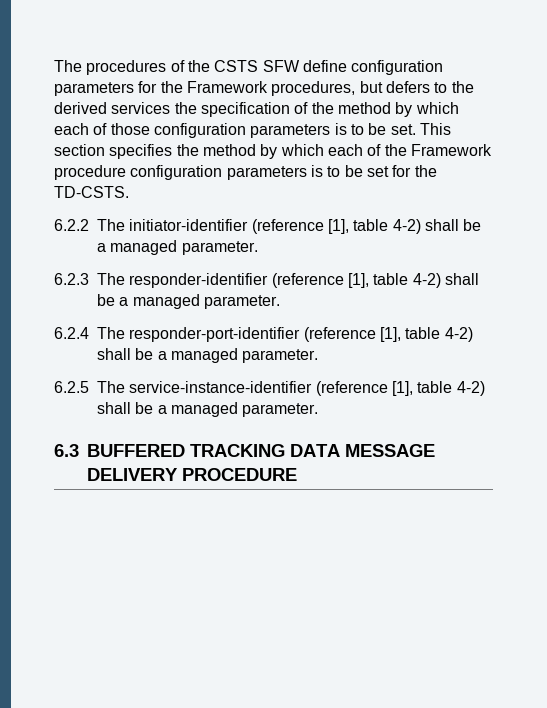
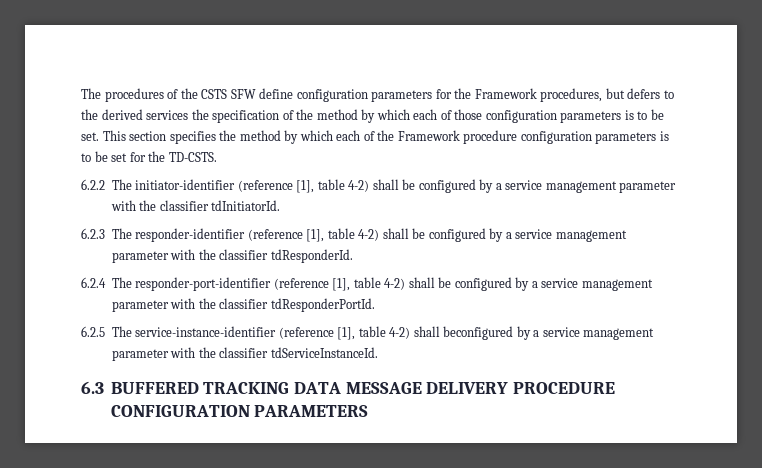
- 6.2.2 The initiator-identifier (reference [1], table 4-2) shall be a managed parameter.
+ 6.2.2 The initiator-identifier (reference [1], table 4-2) shall be configured by a service management parameter with the classifier tdInitiatorId.
- 6.2.3 The responder-identifier (reference [1], table 4-2) shall be a managed parameter.
+ 6.2.3 The responder-identifier (reference [1], table 4-2) shall be configured by a service management parameter with the classifier tdResponderId.
- 6.2.4 The responder-port-identifier (reference [1], table 4-2) shall be a managed parameter.
+ 6.2.4 The responder-port-identifier (reference [1], table 4-2) shall be configured by a service management parameter with the classifier tdResponderPortId.
- 6.2.5 The service-instance-identifier (reference [1], table 4-2) shall be a managed parameter.
+ 6.2.5 The service-instance-identifier (reference [1], table 4-2) shall beconfigured by a service management parameter with the classifier tdServiceInstanceId.
- 6.3 BUFFERED TRACKING DATA MESSAGE DELIVERY PROCEDURE
+ 6.3 BUFFERED TRACKING DATA MESSAGE DELIVERY PROCEDURE CONFIGURATION PARAMETERS

